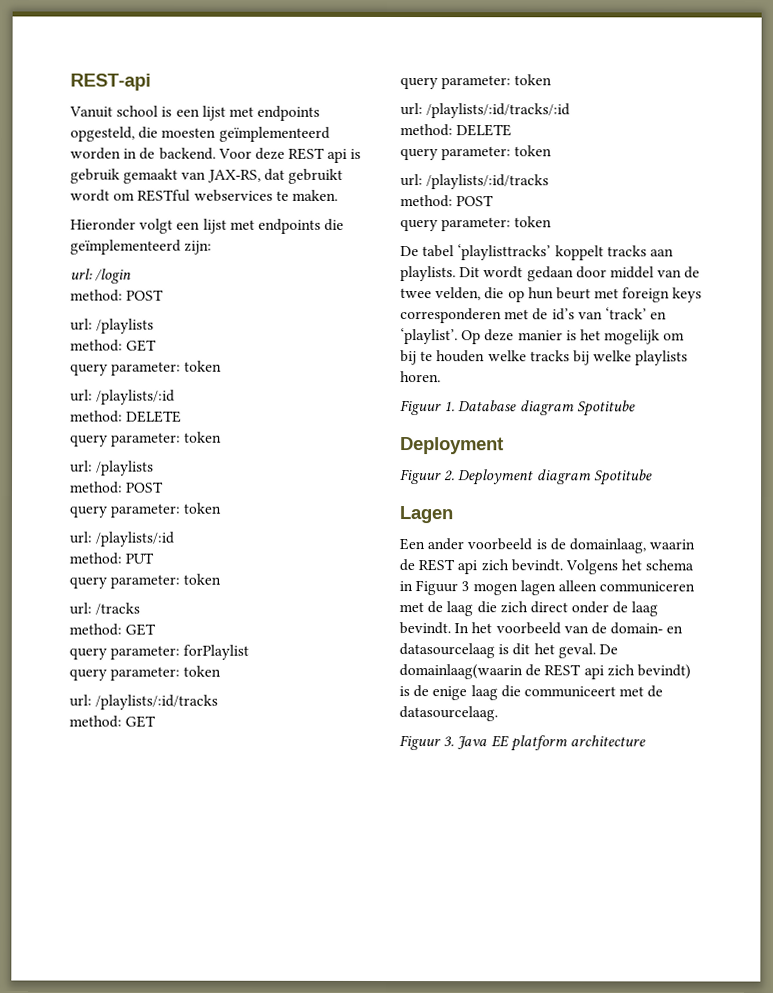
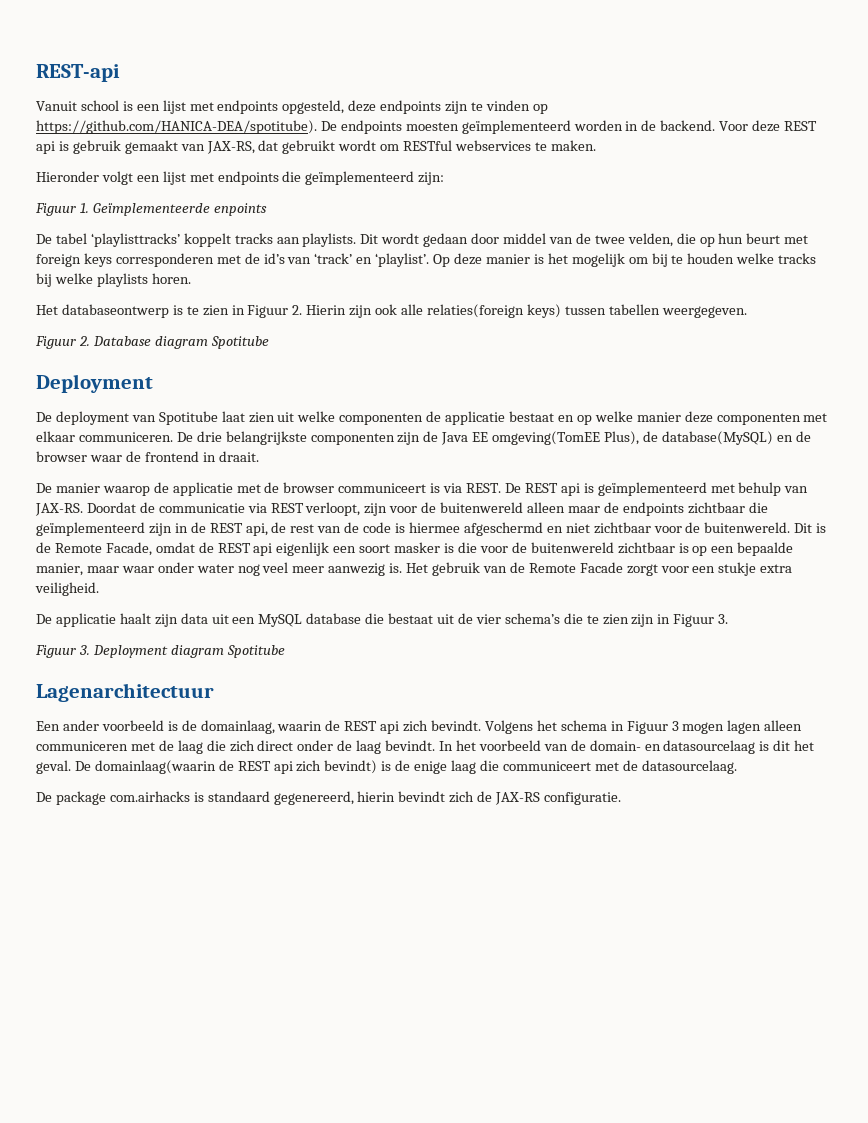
- Vanuit school is een lijst met endpoints opgesteld, die moesten geïmplementeerd worden in de backend.
+ Vanuit school is een lijst met endpoints opgesteld, deze endpoints zijn te vinden op https://github.com/HANICA-DEA/spotitube). De endpoints moesten geïmplementeerd worden in de backend.
- url: /login
- method: POST
- url: /playlists
- method: GET
- query parameter: token
- url: /playlists/:id
- method: DELETE
- query parameter: token
- url: /playlists
- method: POST
- query parameter: token
- url: /playlists/:id
- method: PUT
- query parameter: token
- url: /tracks
- method: GET
- query parameter: forPlaylist
- query parameter: token
- url: /playlists/:id/tracks
- method: GET
- query parameter: token
- url: /playlists/:id/tracks/:id
- method: DELETE
- query parameter: token
- url: /playlists/:id/tracks
- method: POST
- query parameter: token
+ Figuur 1. Geïmplementeerde enpoints
- Figuur 1. Database diagram Spotitube
+ Het databaseontwerp is te zien in Figuur 2. Hierin zijn ook alle relaties(foreign keys) tussen tabellen weergegeven.
+ Figuur 2. Database diagram Spotitube
  Deployment
- Figuur 2. Deployment diagram Spotitube
+ De deployment van Spotitube laat zien uit welke componenten de applicatie bestaat en op welke manier deze componenten met elkaar communiceren. De drie belangrijkste componenten zijn de Java EE omgeving(TomEE Plus), de database(MySQL) en de browser waar de frontend in draait.
+ De manier waarop de applicatie met de browser communiceert is via REST. De REST api is geïmplementeerd met behulp van JAX-RS. Doordat de communicatie via REST verloopt, zijn voor de buitenwereld alleen maar de endpoints zichtbaar die geïmplementeerd zijn in de REST api, de rest van de code is hiermee afgeschermd en niet zichtbaar voor de buitenwereld. Dit is de Remote Facade, omdat de REST api eigenlijk een soort masker is die voor de buitenwereld zichtbaar is op een bepaalde manier, maar waar onder water nog veel meer aanwezig is. Het gebruik van de Remote Facade zorgt voor een stukje extra veiligheid.
+ De applicatie haalt zijn data uit een MySQL database die bestaat uit de vier schema’s die te zien zijn in Figuur 3.
+ Figuur 3. Deployment diagram Spotitube
- Lagen
+ Lagenarchitectuur
- Figuur 3. Java EE platform architecture
+ De package com.airhacks is standaard gegenereerd, hierin bevindt zich de JAX-RS configuratie.

